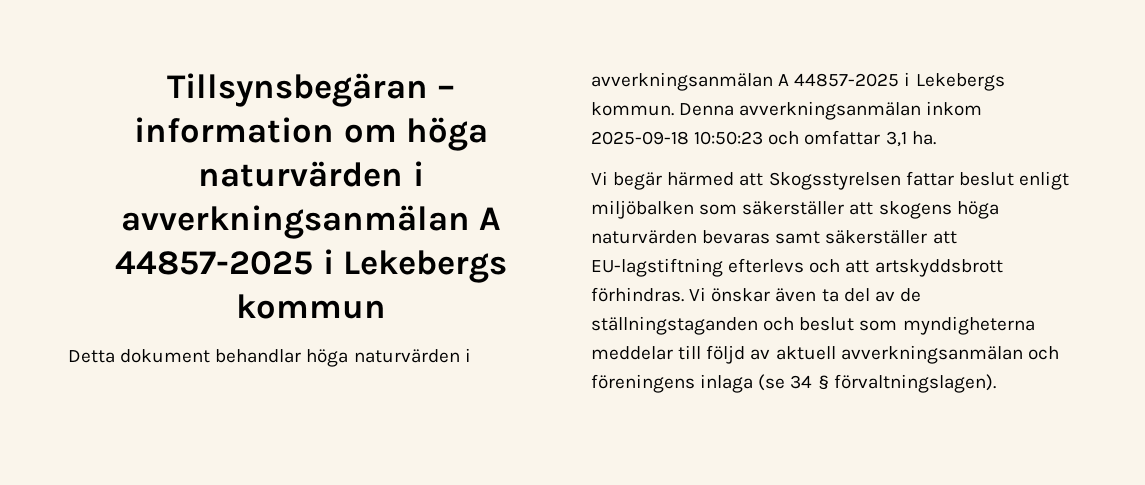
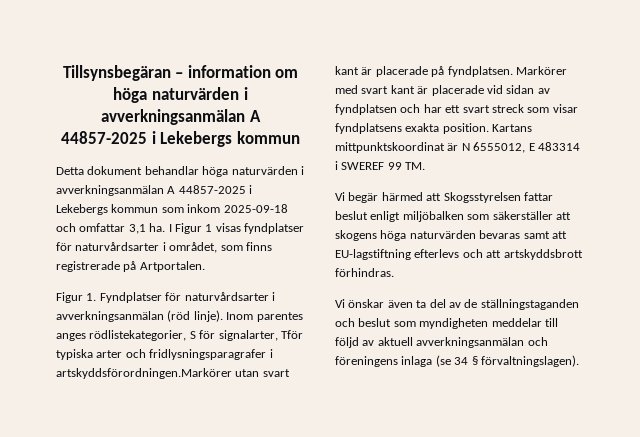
- Detta dokument behandlar höga naturvärden i avverkningsanmälan A 44857-2025 i Lekebergs kommun. Denna avverkningsanmälan inkom 2025-09-18 10:50:23 och omfattar 3,1 ha.
+ Detta dokument behandlar höga naturvärden i avverkningsanmälan A 44857-2025 i Lekebergs kommun som inkom 2025-09-18 och omfattar 3,1 ha. I Figur 1 visas fyndplatser för naturvårdsarter i området, som finns registrerade på Artportalen.
+ Figur 1. Fyndplatser för naturvårdsarter i avverkningsanmälan (röd linje). Inom parentes anges rödlistekategorier, S för signalarter, Tför typiska arter och fridlysningsparagrafer i artskyddsförordningen.Markörer utan svart kant är placerade på fyndplatsen. Markörer med svart kant är placerade vid sidan av fyndplatsen och har ett svart streck som visar fyndplatsens exakta position. Kartans mittpunktskoordinat är N 6555012, E 483314 i SWEREF 99 TM.
- Vi begär härmed att Skogsstyrelsen fattar beslut enligt miljöbalken som säkerställer att skogens höga naturvärden bevaras samt säkerställer att EU-lagstiftning efterlevs och att artskyddsbrott förhindras. Vi önskar även ta del av de ställningstaganden och beslut som myndigheterna meddelar till följd av aktuell avverkningsanmälan och föreningens inlaga (se 34 § förvaltningslagen).
+ Vi begär härmed att Skogsstyrelsen fattar beslut enligt miljöbalken som säkerställer att skogens höga naturvärden bevaras samt att EU-lagstiftning efterlevs och att artskyddsbrott förhindras.
+ Vi önskar även ta del av de ställningstaganden och beslut som myndigheten meddelar till följd av aktuell avverkningsanmälan och föreningens inlaga (se 34 § förvaltningslagen).

